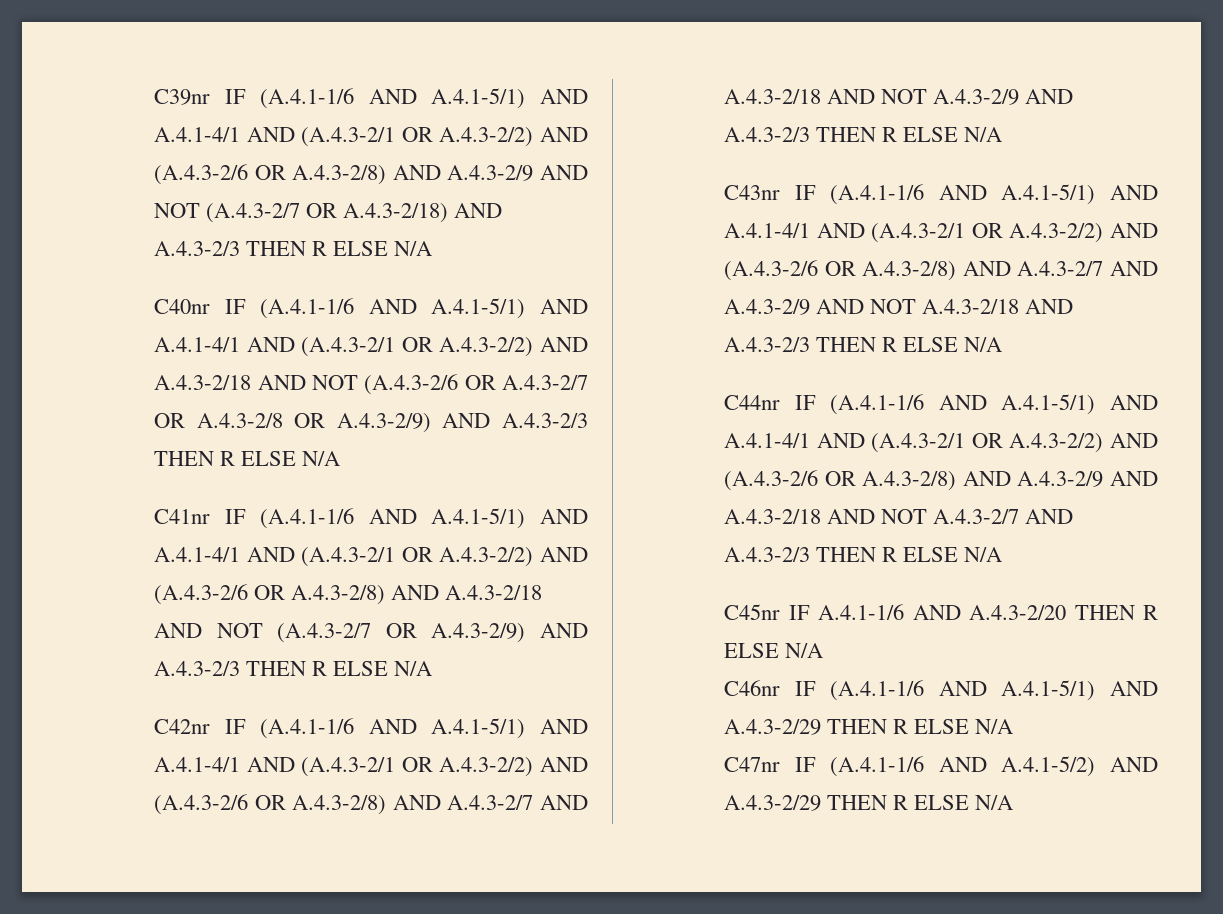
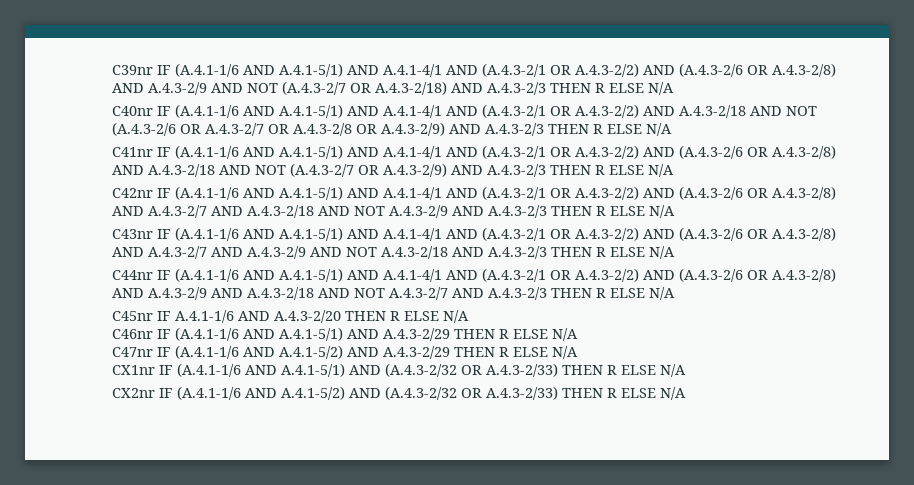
+ CX1nr IF (A.4.1-1/6 AND A.4.1-5/1) AND (A.4.3-2/32 OR A.4.3-2/33) THEN R ELSE N/A
+ CX2nr IF (A.4.1-1/6 AND A.4.1-5/2) AND (A.4.3-2/32 OR A.4.3-2/33) THEN R ELSE N/A

